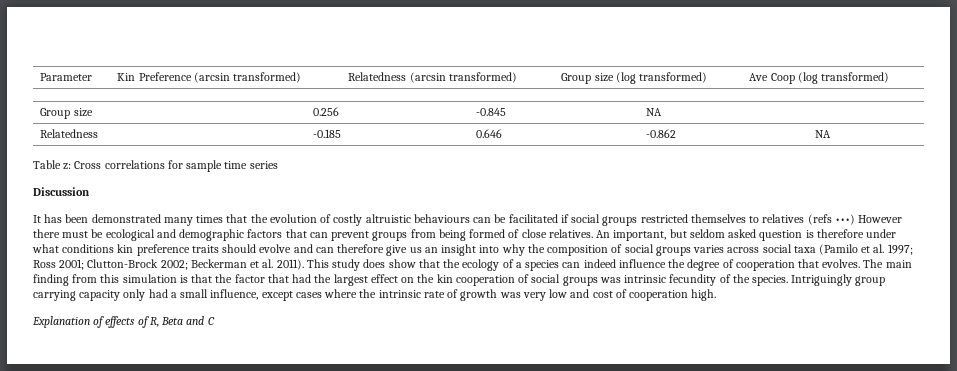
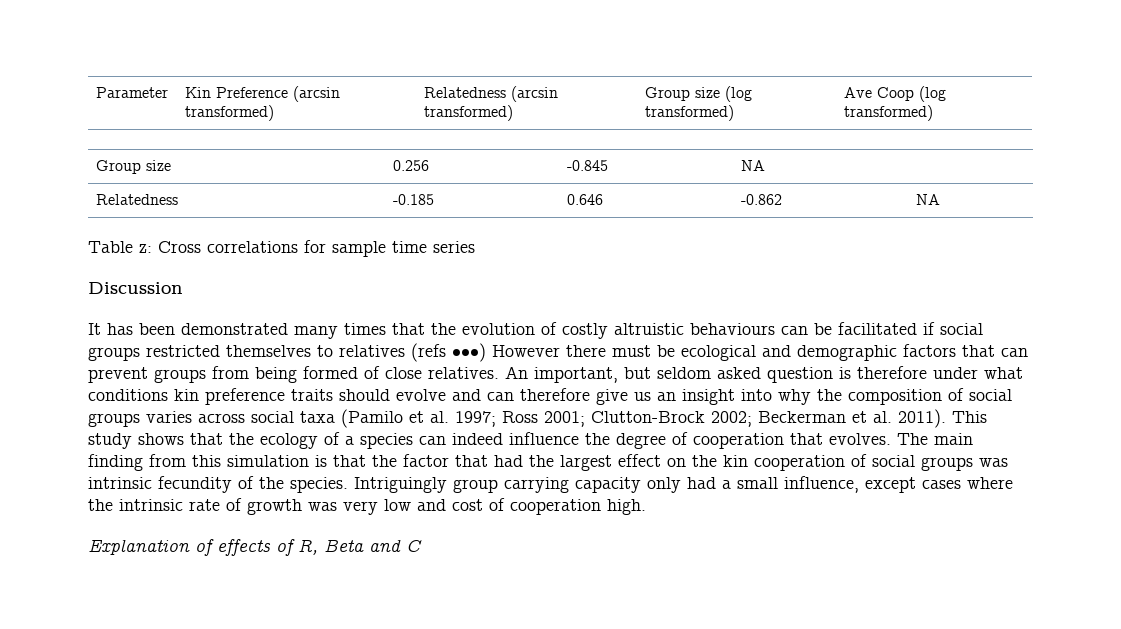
- This study does show that the ecology of a species can indeed influence the degree of cooperation that evolves.
+ This study shows that the ecology of a species can indeed influence the degree of cooperation that evolves.

